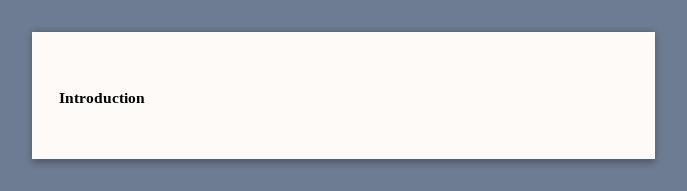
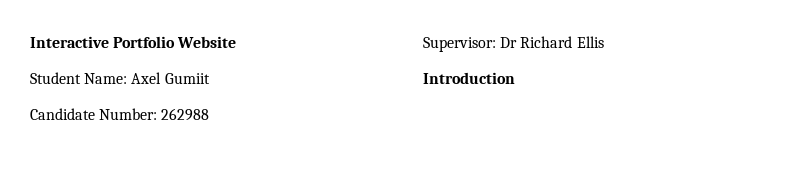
+ Interactive Portfolio Website
+ Student Name: Axel Gumiit
+ Candidate Number: 262988
+ Supervisor: Dr Richard Ellis

